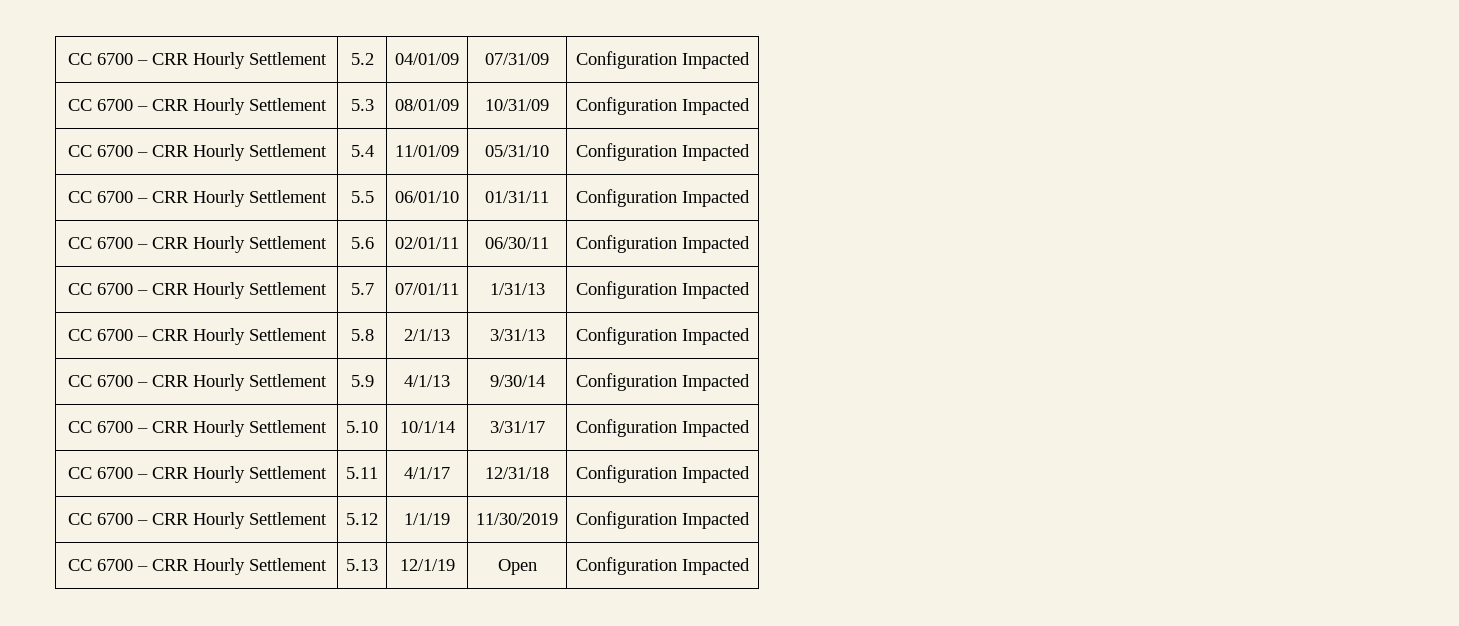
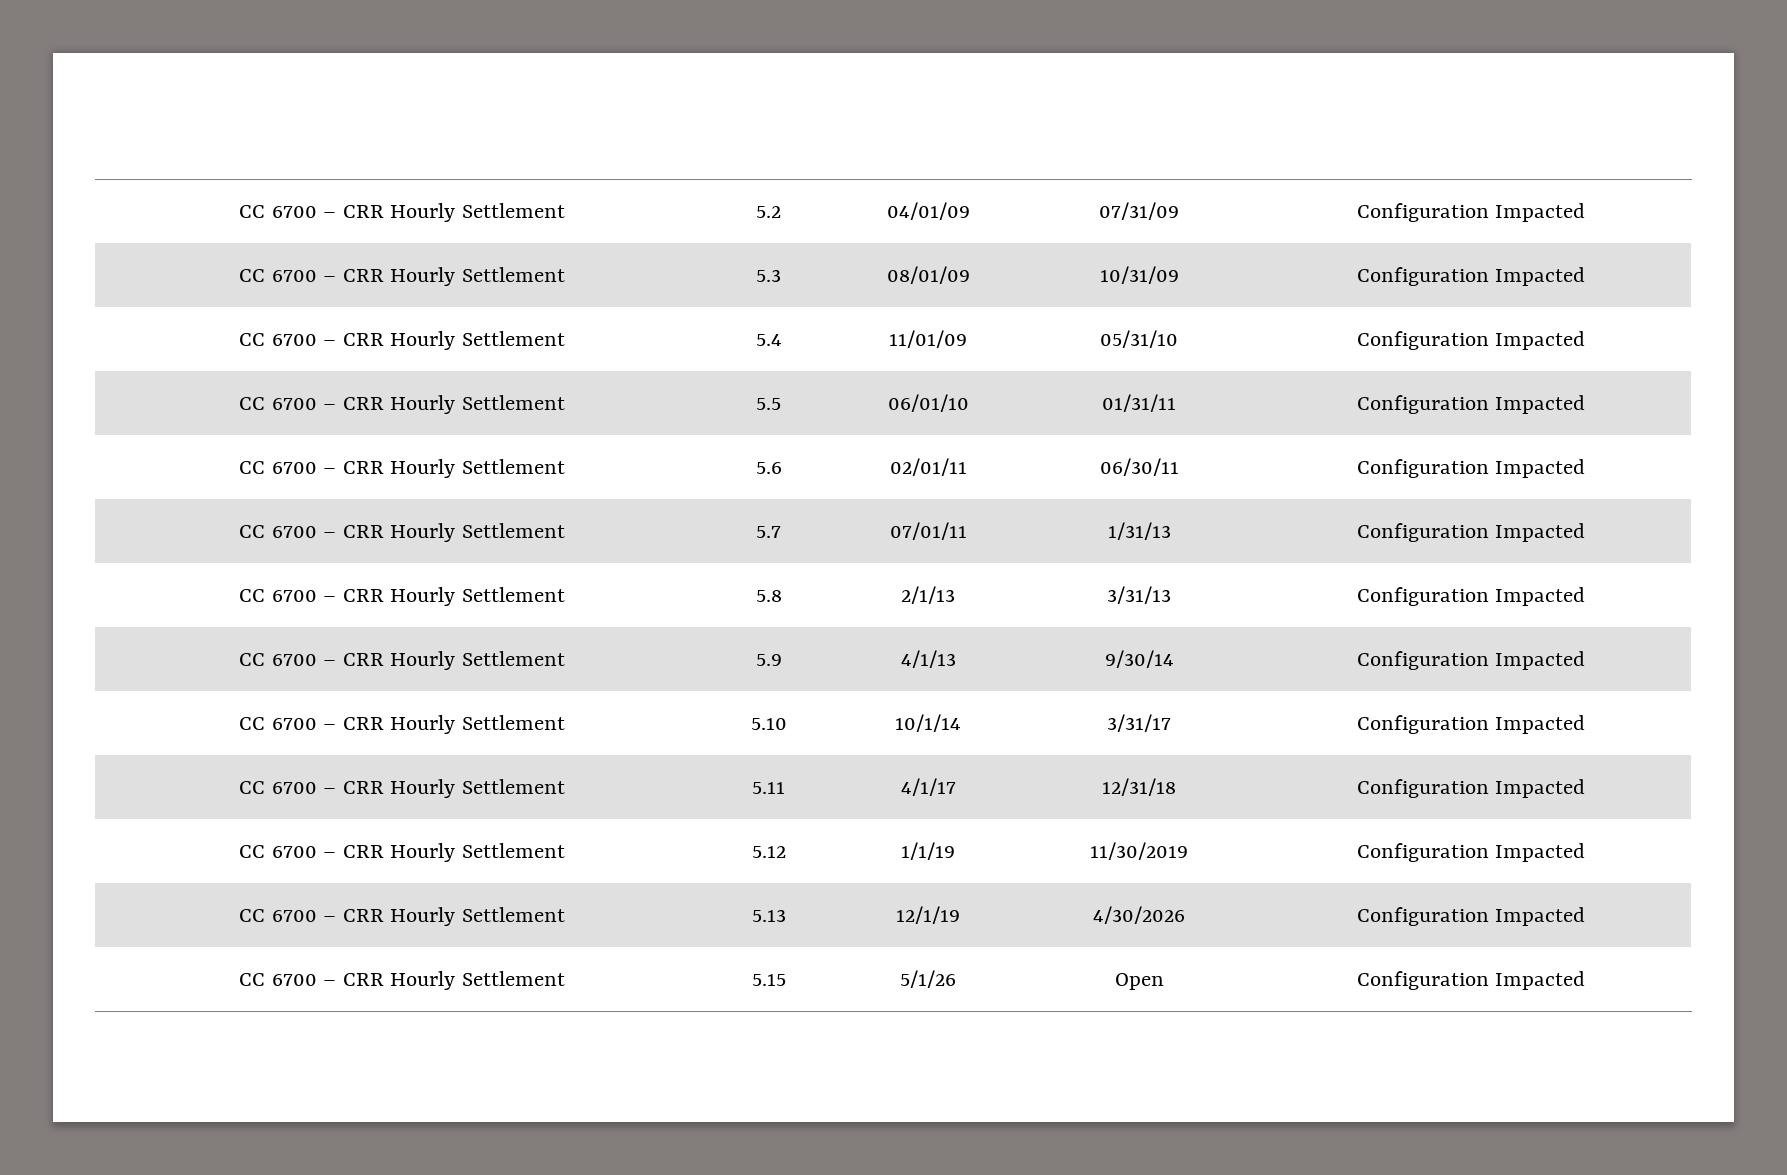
- CC 6700 – CRR Hourly Settlement | 5.13 | 12/1/19 | Open | Configuration Impacted
+ CC 6700 – CRR Hourly Settlement | 5.13 | 12/1/19 | 4/30/2026 | Configuration Impacted
+ CC 6700 – CRR Hourly Settlement | 5.15 | 5/1/26 | Open | Configuration Impacted

